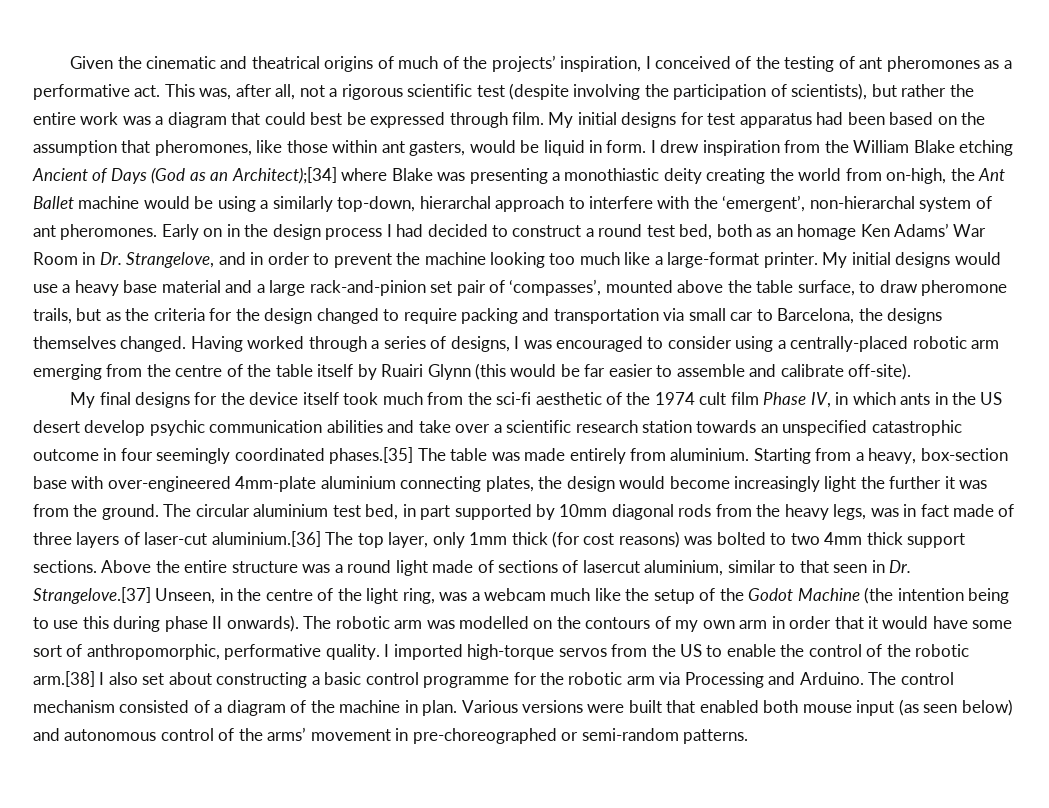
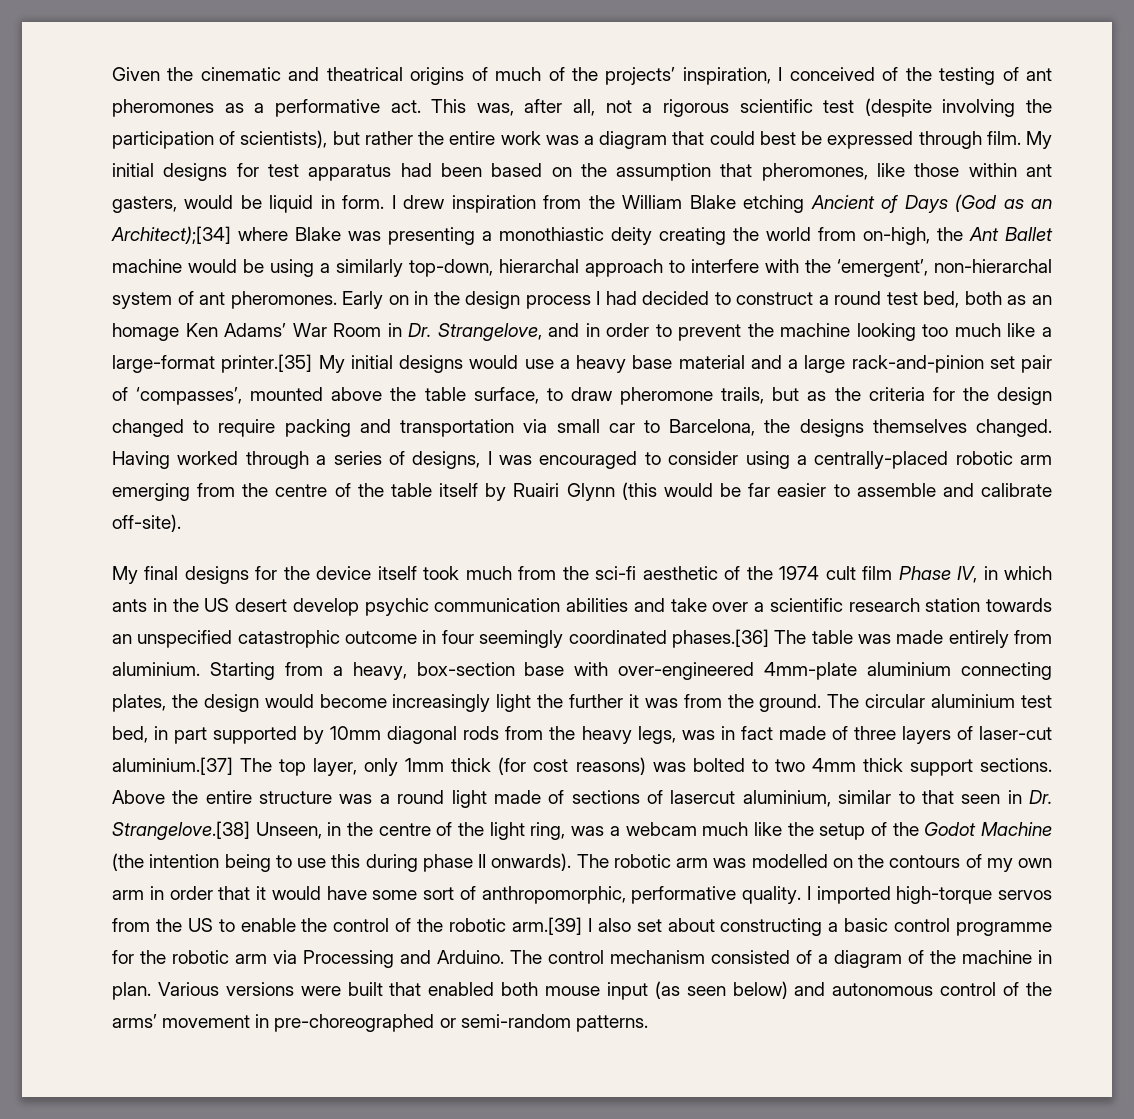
- Early on in the design process I had decided to construct a round test bed, both as an homage Ken Adams’ War Room in Dr. Strangelove, and in order to prevent the machine looking too much like a large-format printer. My initial designs would use a heavy base material and a large rack-and-pinion set pair of ‘compasses’, mounted above the table surface, to draw pheromone trails, but as the criteria for the design changed to require packing and transportation via small car to Barcelona, the designs themselves changed.
+ Early on in the design process I had decided to construct a round test bed, both as an homage Ken Adams’ War Room in Dr. Strangelove, and in order to prevent the machine looking too much like a large-format printer.[35] My initial designs would use a heavy base material and a large rack-and-pinion set pair of ‘compasses’, mounted above the table surface, to draw pheromone trails, but as the criteria for the design changed to require packing and transportation via small car to Barcelona, the designs themselves changed.
- My final designs for the device itself took much from the sci-fi aesthetic of the 1974 cult film Phase IV, in which ants in the US desert develop psychic communication abilities and take over a scientific research station towards an unspecified catastrophic outcome in four seemingly coordinated phases.[35] The table was made entirely from aluminium.
+ My final designs for the device itself took much from the sci-fi aesthetic of the 1974 cult film Phase IV, in which ants in the US desert develop psychic communication abilities and take over a scientific research station towards an unspecified catastrophic outcome in four seemingly coordinated phases.[36] The table was made entirely from aluminium.
- The circular aluminium test bed, in part supported by 10mm diagonal rods from the heavy legs, was in fact made of three layers of laser-cut aluminium.[36] The top layer, only 1mm thick (for cost reasons) was bolted to two 4mm thick support sections.
+ The circular aluminium test bed, in part supported by 10mm diagonal rods from the heavy legs, was in fact made of three layers of laser-cut aluminium.[37] The top layer, only 1mm thick (for cost reasons) was bolted to two 4mm thick support sections.
- Above the entire structure was a round light made of sections of lasercut aluminium, similar to that seen in Dr. Strangelove.[37] Unseen, in the centre of the light ring, was a webcam much like the setup of the Godot Machine (the intention being to use this during phase II onwards).
+ Above the entire structure was a round light made of sections of lasercut aluminium, similar to that seen in Dr. Strangelove.[38] Unseen, in the centre of the light ring, was a webcam much like the setup of the Godot Machine (the intention being to use this during phase II onwards).
- I imported high-torque servos from the US to enable the control of the robotic arm.[38] I also set about constructing a basic control programme for the robotic arm via Processing and Arduino.
+ I imported high-torque servos from the US to enable the control of the robotic arm.[39] I also set about constructing a basic control programme for the robotic arm via Processing and Arduino.

